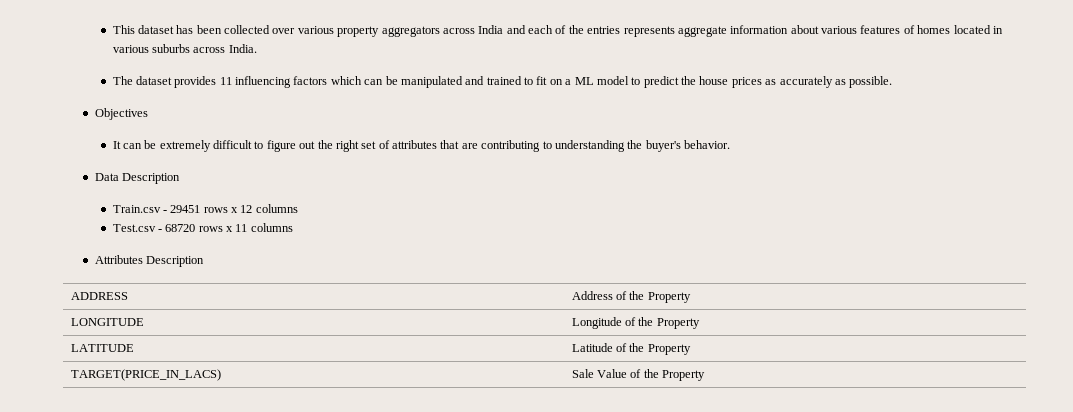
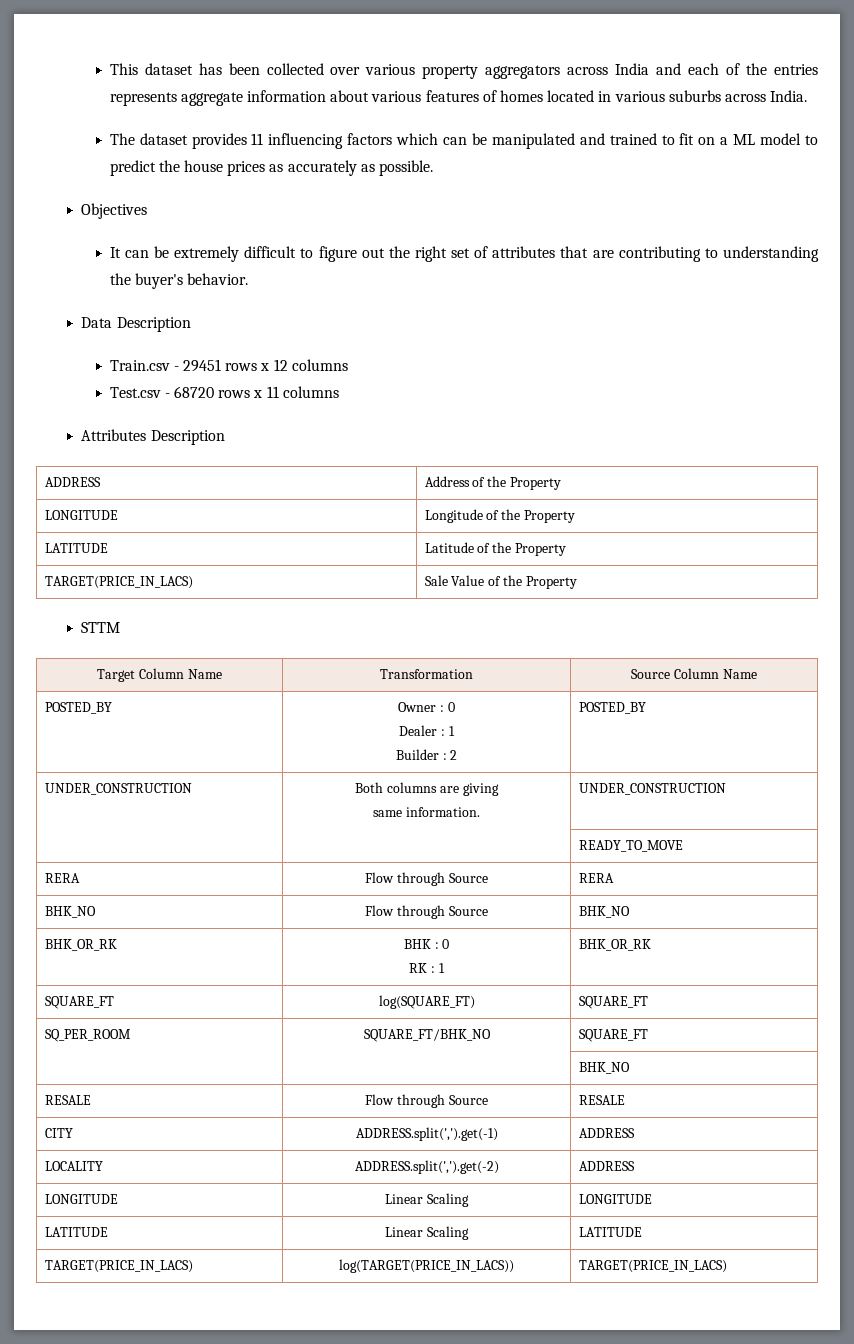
+ STTM
+ Target Column Name | Transformation | Source Column Name
+ POSTED_BY | Owner : 0
+ Dealer : 1
+ Builder : 2 | POSTED_BY
+ UNDER_CONSTRUCTION | Both columns are giving
+ same information. | UNDER_CONSTRUCTION
+ | | READY_TO_MOVE
+ RERA | Flow through Source | RERA
+ BHK_NO | Flow through Source | BHK_NO
+ BHK_OR_RK | BHK : 0
+ RK : 1 | BHK_OR_RK
+ SQUARE_FT | log(SQUARE_FT) | SQUARE_FT
+ SQ_PER_ROOM | SQUARE_FT/BHK_NO | SQUARE_FT
+ | | BHK_NO
+ RESALE | Flow through Source | RESALE
+ CITY | ADDRESS.split(',').get(-1) | ADDRESS
+ LOCALITY | ADDRESS.split(',').get(-2) | ADDRESS
+ LONGITUDE | Linear Scaling | LONGITUDE
+ LATITUDE | Linear Scaling | LATITUDE
+ TARGET(PRICE_IN_LACS) | log(TARGET(PRICE_IN_LACS)) | TARGET(PRICE_IN_LACS)

